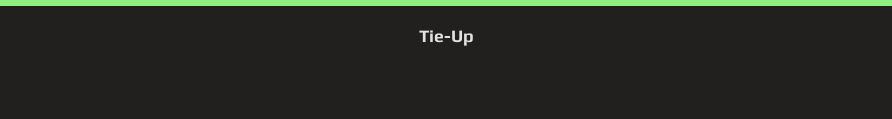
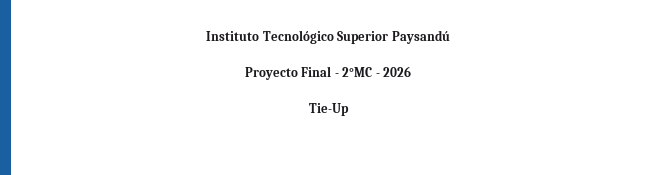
+ Instituto Tecnológico Superior Paysandú
+ Proyecto Final - 2°MC - 2026

